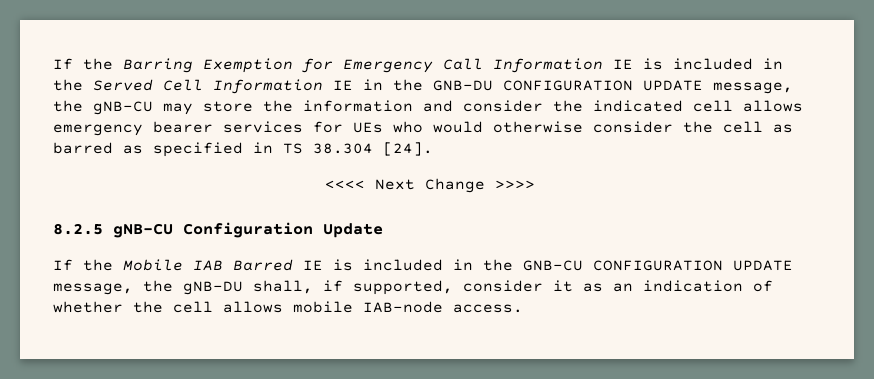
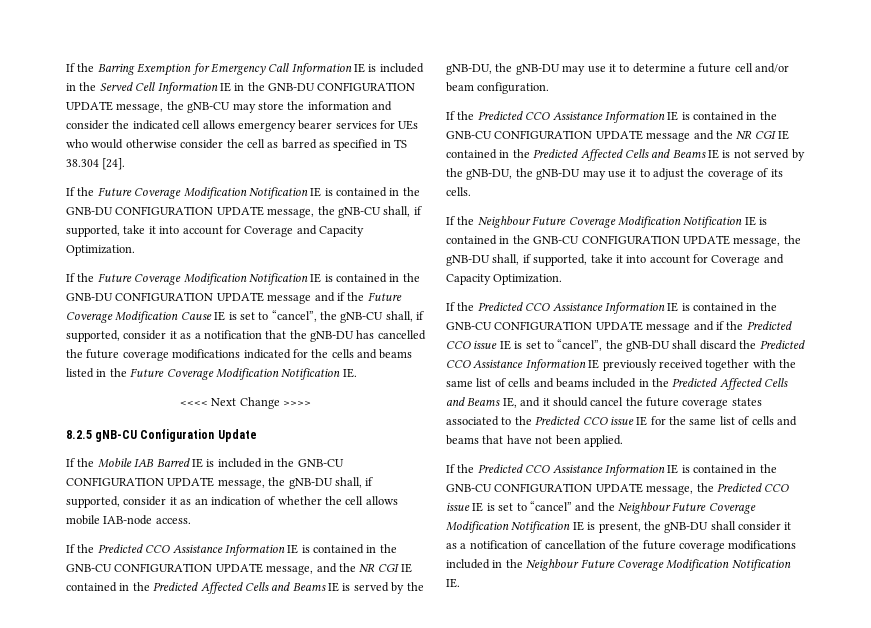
+ If the Future Coverage Modification Notification IE is contained in the GNB-DU CONFIGURATION UPDATE message, the gNB-CU shall, if supported, take it into account for Coverage and Capacity Optimization.
+ If the Future Coverage Modification Notification IE is contained in the GNB-DU CONFIGURATION UPDATE message and if the Future Coverage Modification Cause IE is set to “cancel”, the gNB-CU shall, if supported, consider it as a notification that the gNB-DU has cancelled the future coverage modifications indicated for the cells and beams listed in the Future Coverage Modification Notification IE.
+ If the Predicted CCO Assistance Information IE is contained in the GNB-CU CONFIGURATION UPDATE message, and the NR CGI IE contained in the Predicted Affected Cells and Beams IE is served by the gNB-DU, the gNB-DU may use it to determine a future cell and/or beam configuration.
+ If the Predicted CCO Assistance Information IE is contained in the GNB-CU CONFIGURATION UPDATE message and the NR CGI IE contained in the Predicted Affected Cells and Beams IE is not served by the gNB-DU, the gNB-DU may use it to adjust the coverage of its cells.
+ If the Neighbour Future Coverage Modification Notification IE is contained in the GNB-CU CONFIGURATION UPDATE message, the gNB-DU shall, if supported, take it into account for Coverage and Capacity Optimization.
+ If the Predicted CCO Assistance Information IE is contained in the GNB-CU CONFIGURATION UPDATE message and if the Predicted CCO issue IE is set to “cancel”, the gNB-DU shall discard the Predicted CCO Assistance Information IE previously received together with the same list of cells and beams included in the Predicted Affected Cells and Beams IE, and it should cancel the future coverage states associated to the Predicted CCO issue IE for the same list of cells and beams that have not been applied.
+ If the Predicted CCO Assistance Information IE is contained in the GNB-CU CONFIGURATION UPDATE message, the Predicted CCO issue IE is set to “cancel” and the Neighbour Future Coverage Modification Notification IE is present, the gNB-DU shall consider it as a notification of cancellation of the future coverage modifications included in the Neighbour Future Coverage Modification Notification IE.

